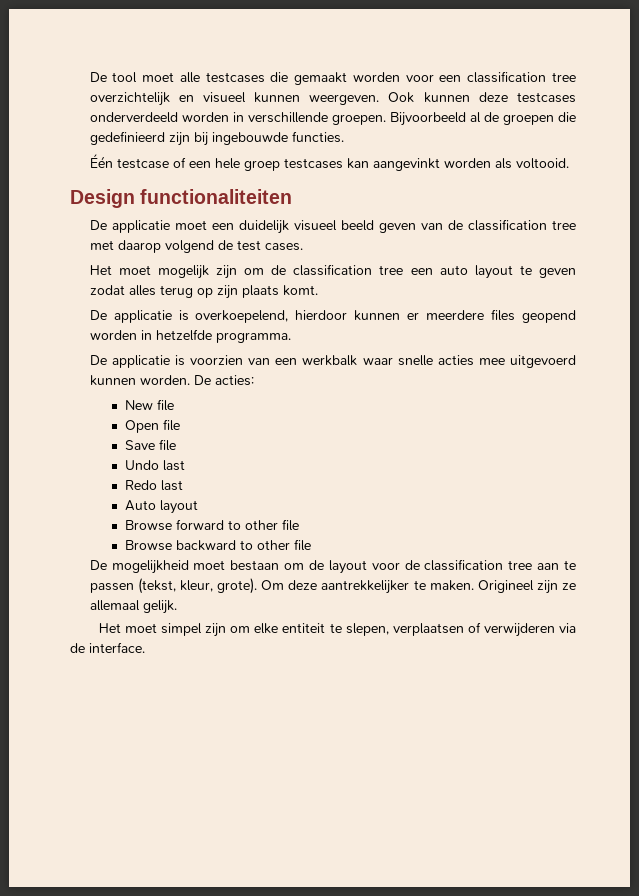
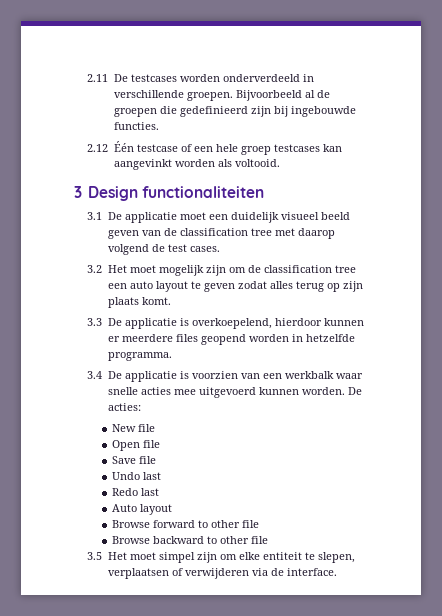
- De tool moet alle testcases die gemaakt worden voor een classification tree overzichtelijk en visueel kunnen weergeven. Ook kunnen deze testcases onderverdeeld worden in verschillende groepen.
+ 2.11 De testcases worden onderverdeeld in verschillende groepen.
- Één testcase of een hele groep testcases kan aangevinkt worden als voltooid.
+ 2.12 Één testcase of een hele groep testcases kan aangevinkt worden als voltooid.
- Design functionaliteiten
+ 3 Design functionaliteiten
- De applicatie moet een duidelijk visueel beeld geven van de classification tree met daarop volgend de test cases.
+ 3.1 De applicatie moet een duidelijk visueel beeld geven van de classification tree met daarop volgend de test cases.
- Het moet mogelijk zijn om de classification tree een auto layout te geven zodat alles terug op zijn plaats komt.
+ 3.2 Het moet mogelijk zijn om de classification tree een auto layout te geven zodat alles terug op zijn plaats komt.
- De applicatie is overkoepelend, hierdoor kunnen er meerdere files geopend worden in hetzelfde programma.
+ 3.3 De applicatie is overkoepelend, hierdoor kunnen er meerdere files geopend worden in hetzelfde programma.
- De applicatie is voorzien van een werkbalk waar snelle acties mee uitgevoerd kunnen worden.
+ 3.4 De applicatie is voorzien van een werkbalk waar snelle acties mee uitgevoerd kunnen worden.
- De mogelijkheid moet bestaan om de layout voor de classification tree aan te passen (tekst, kleur, grote). Om deze aantrekkelijker te maken. Origineel zijn ze allemaal gelijk.
- Het moet simpel zijn om elke entiteit te slepen, verplaatsen of verwijderen via de interface.
+ 3.5 Het moet simpel zijn om elke entiteit te slepen, verplaatsen of verwijderen via de interface.

